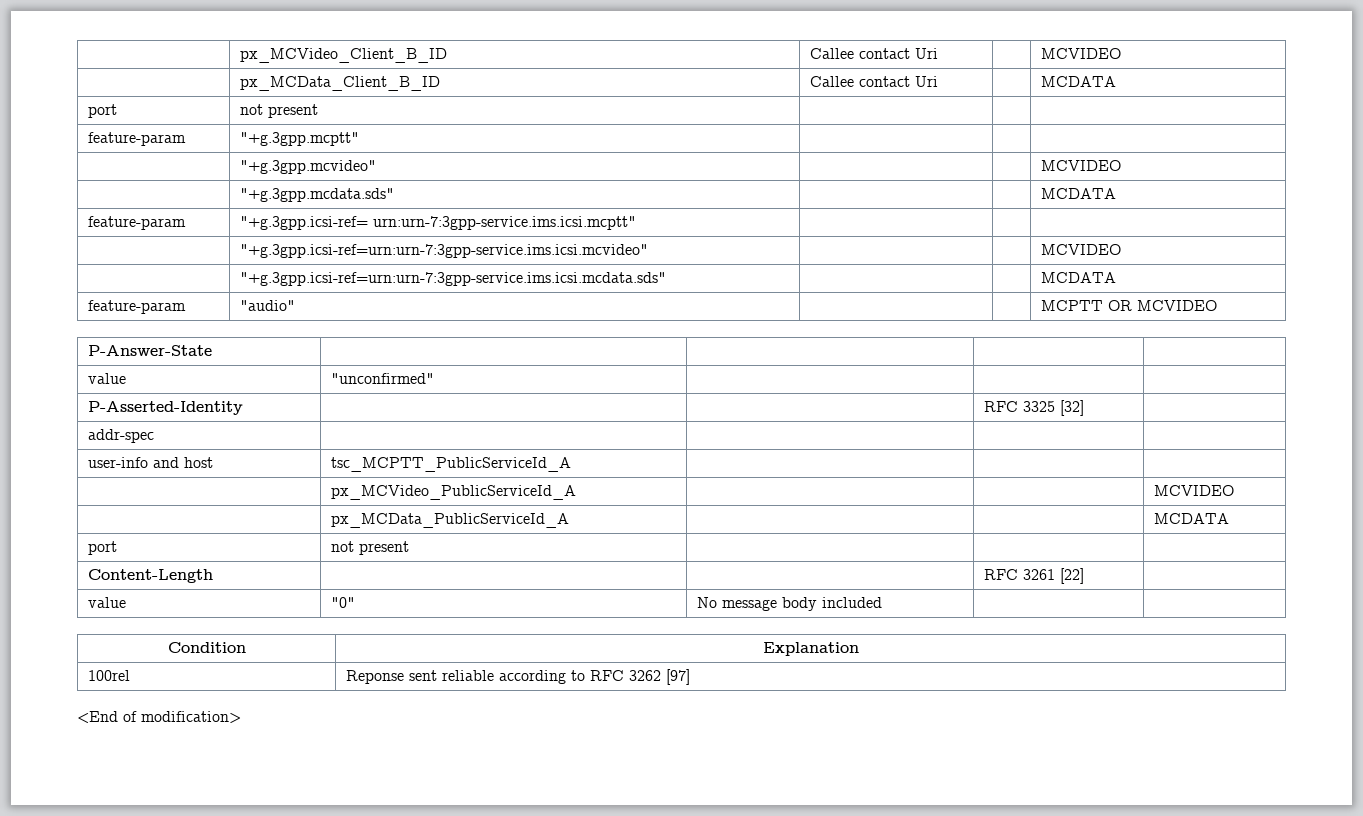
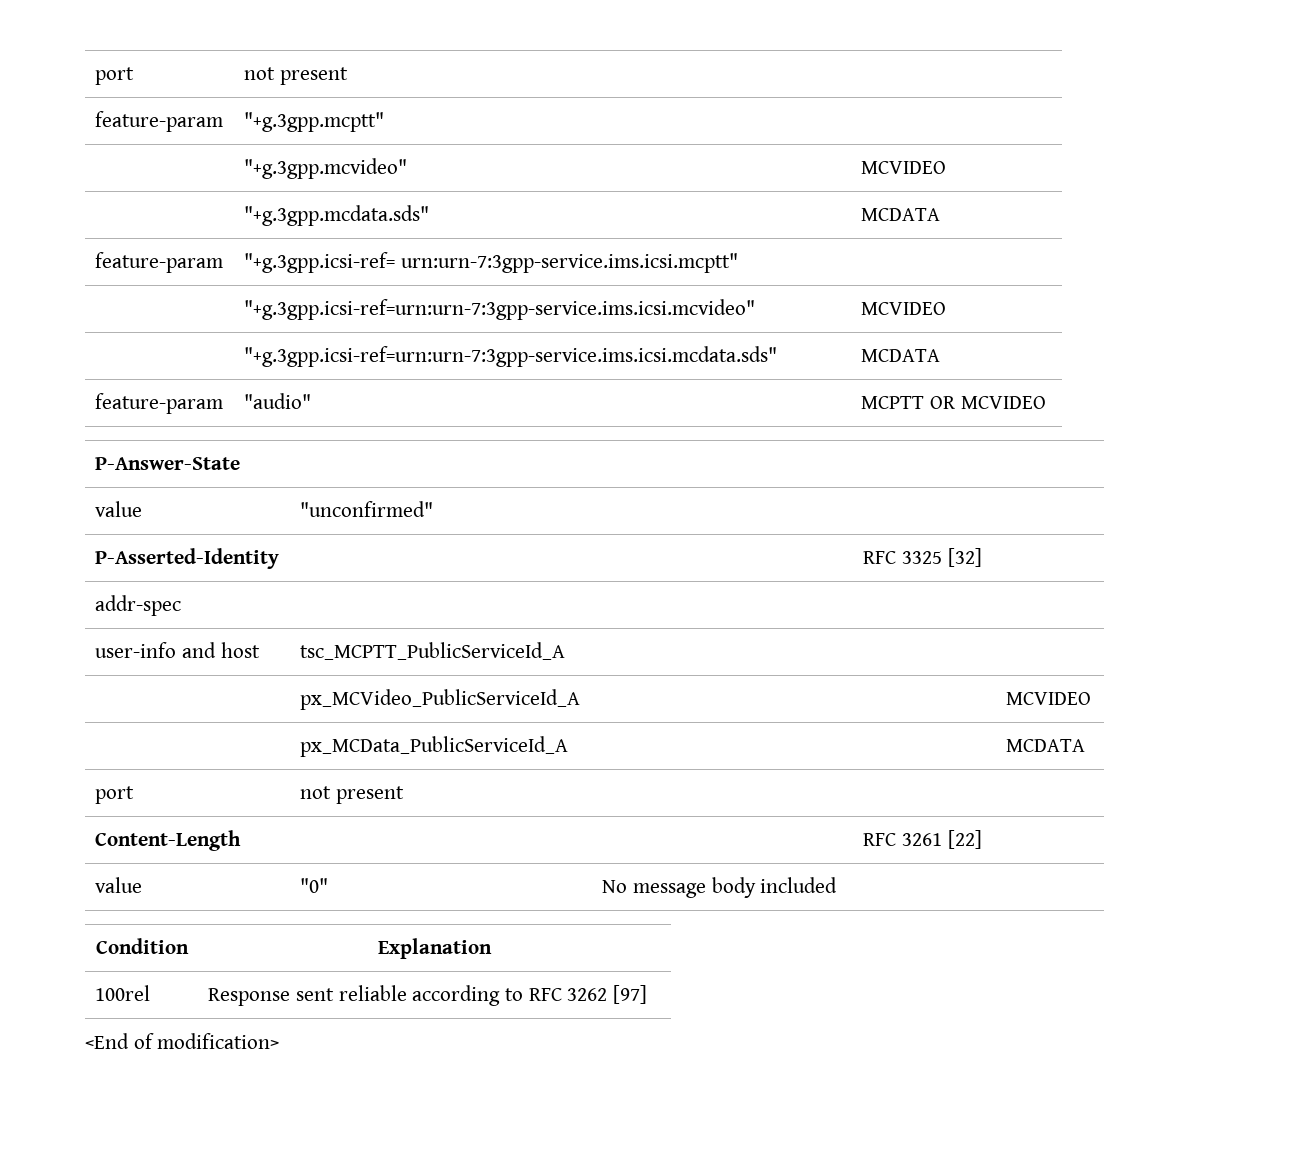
- | px_MCVideo_Client_B_ID | Callee contact Uri | | MCVIDEO
- | px_MCData_Client_B_ID | Callee contact Uri | | MCDATA
- 100rel | Reponse sent reliable according to RFC 3262 [97]
+ 100rel | Response sent reliable according to RFC 3262 [97]

